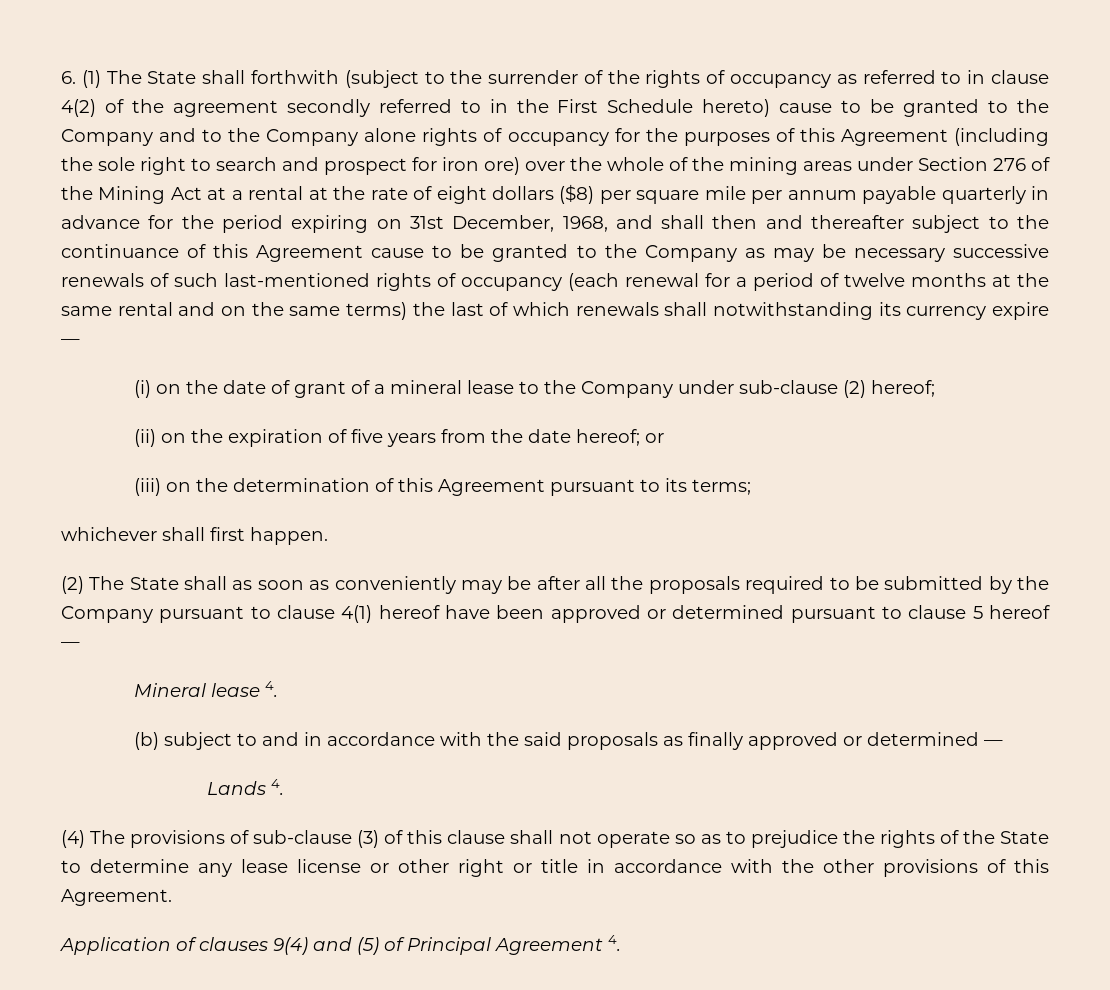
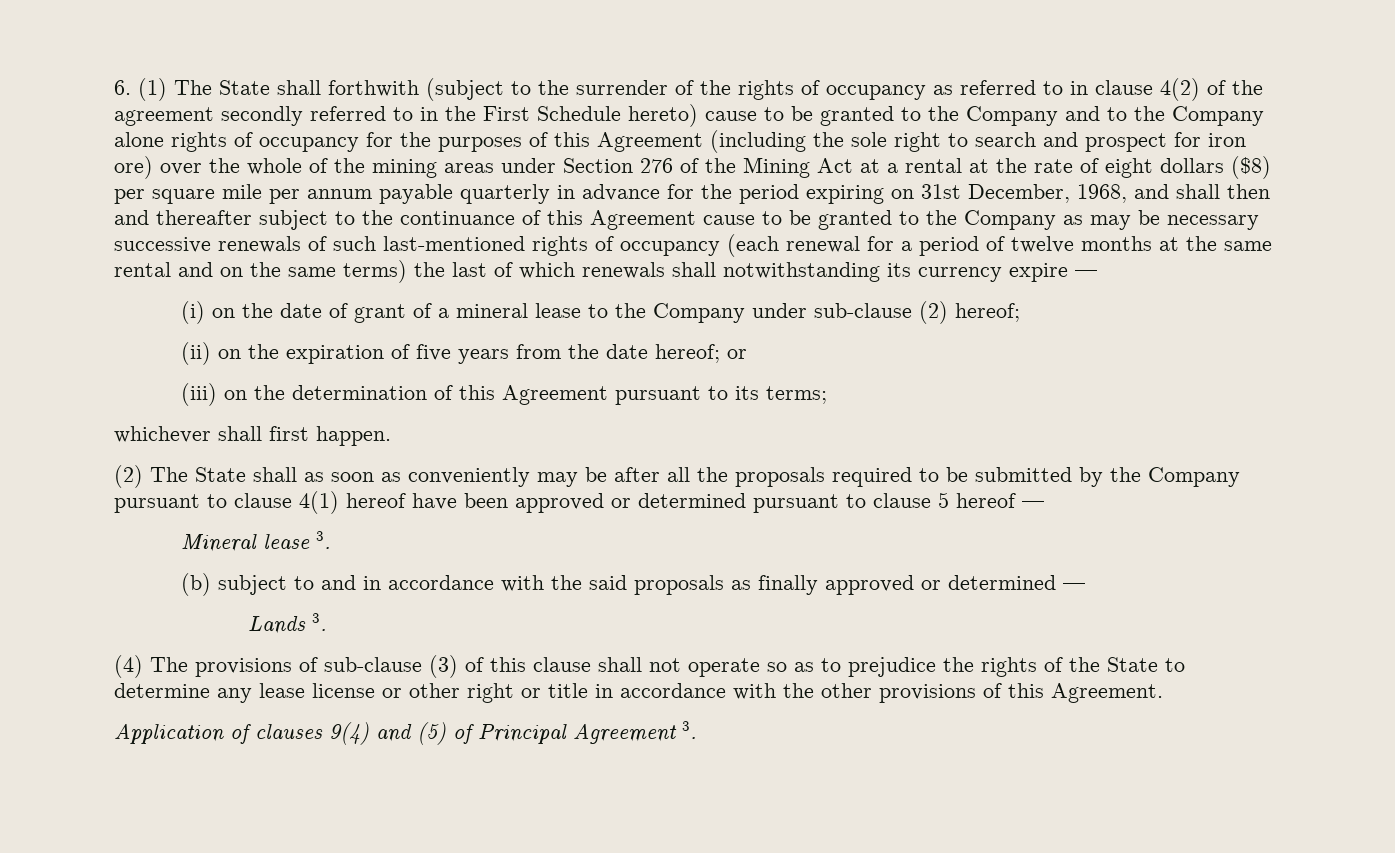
- Mineral lease 4.
+ Mineral lease 3.
- Lands 4.
+ Lands 3.
- Application of clauses 9(4) and (5) of Principal Agreement 4.
+ Application of clauses 9(4) and (5) of Principal Agreement 3.

